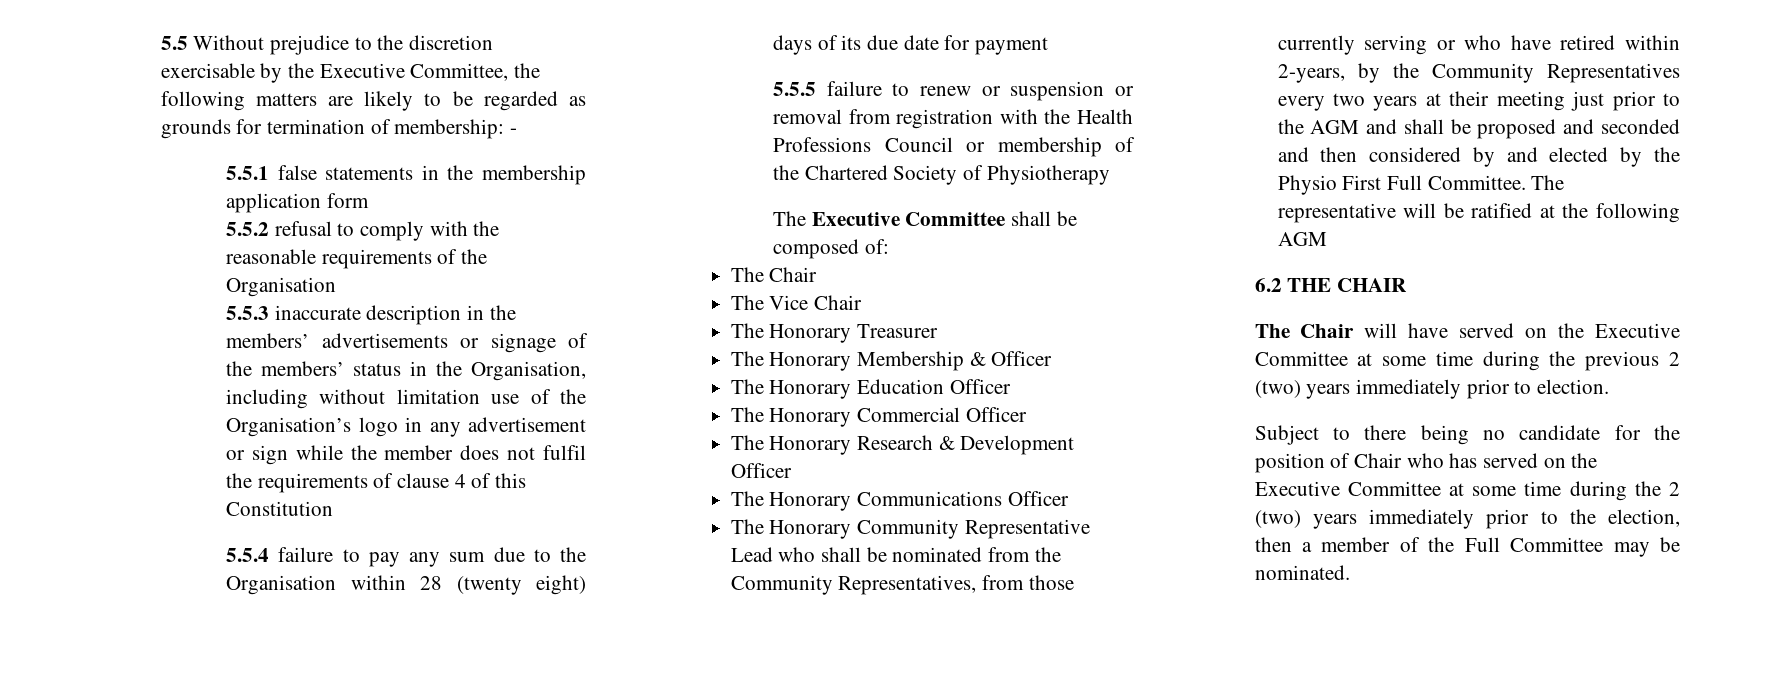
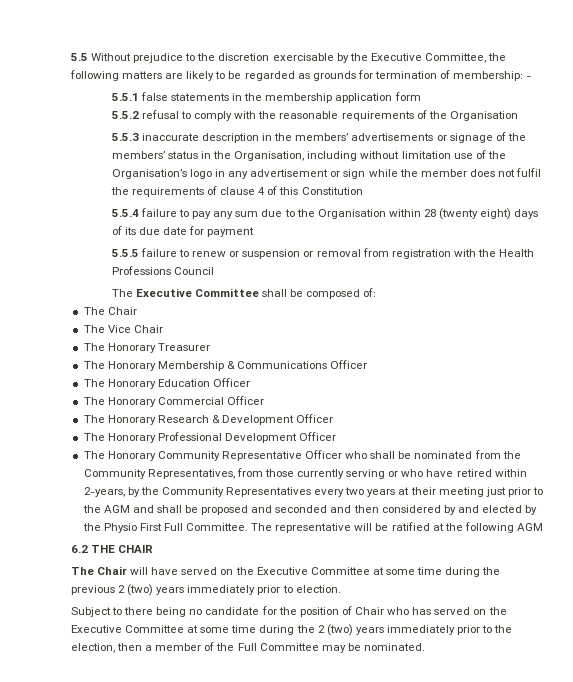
- 5.5.5 failure to renew or suspension or removal from registration with the Health Professions Council or membership of the Chartered Society of Physiotherapy
+ 5.5.5 failure to renew or suspension or removal from registration with the Health Professions Council
- The Honorary Membership & Officer
+ The Honorary Membership & Communications Officer
- The Honorary Communications Officer
+ The Honorary Professional Development Officer
- The Honorary Community Representative Lead who shall be nominated from the Community Representatives, from those currently serving or who have retired within 2-years, by the Community Representatives every two years at their meeting just prior to the AGM and shall be proposed and seconded and then considered by and elected by the Physio First Full Committee.
+ The Honorary Community Representative Officer who shall be nominated from the Community Representatives, from those currently serving or who have retired within 2-years, by the Community Representatives every two years at their meeting just prior to the AGM and shall be proposed and seconded and then considered by and elected by the Physio First Full Committee.

